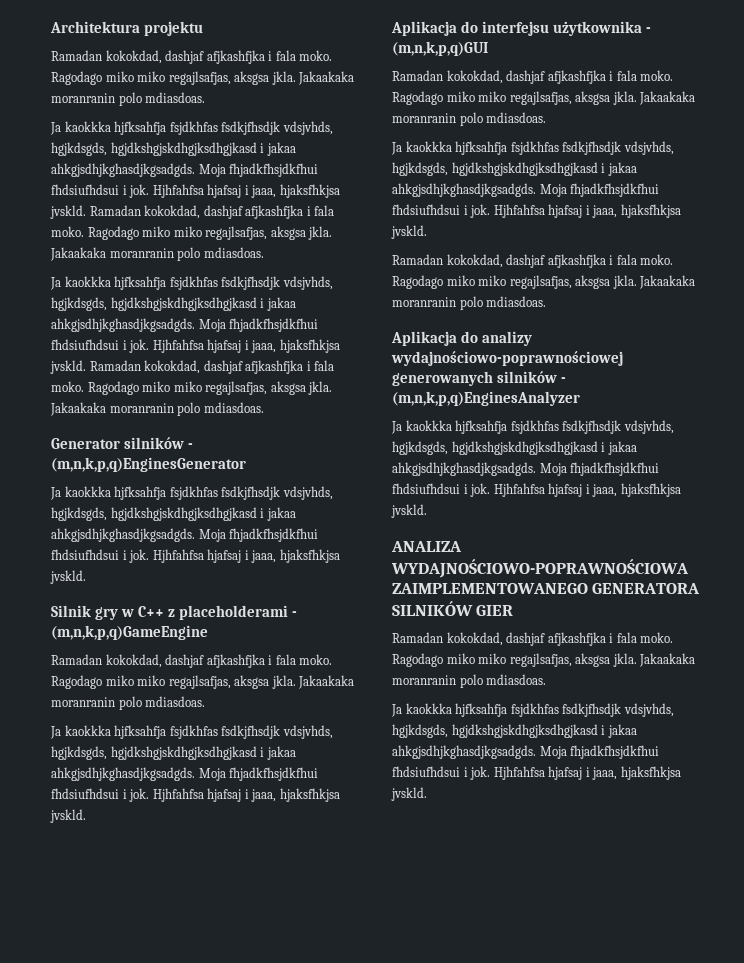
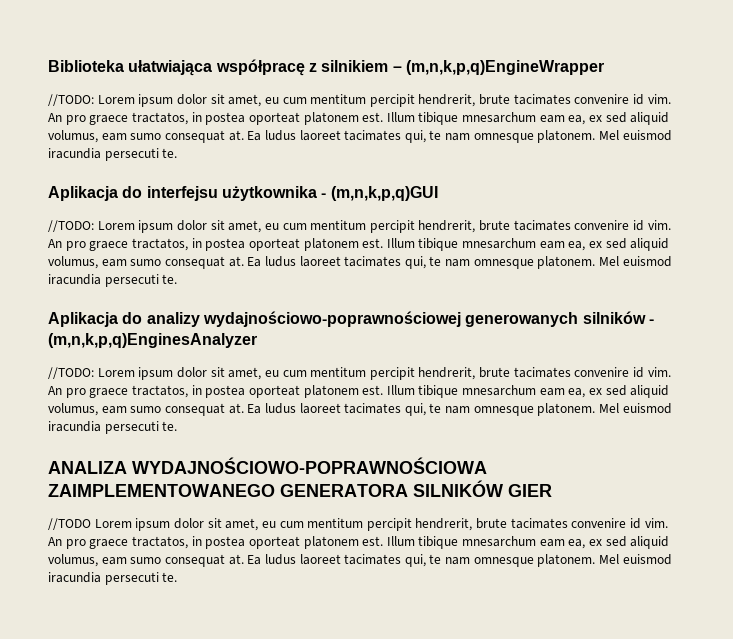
- Architektura projektu
- Ramadan kokokdad, dashjaf afjkashfjka i fala moko. Ragodago miko miko regajlsafjas, aksgsa jkla. Jakaakaka moranranin polo mdiasdoas.
- Ja kaokkka hjfksahfja fsjdkhfas fsdkjfhsdjk vdsjvhds, hgjkdsgds, hgjdkshgjskdhgjksdhgjkasd i jakaa ahkgjsdhjkghasdjkgsadgds. Moja fhjadkfhsjdkfhui fhdsiufhdsui i jok. Hjhfahfsa hjafsaj i jaaa, hjaksfhkjsa jvskld. Ramadan kokokdad, dashjaf afjkashfjka i fala moko. Ragodago miko miko regajlsafjas, aksgsa jkla. Jakaakaka moranranin polo mdiasdoas.
- Ja kaokkka hjfksahfja fsjdkhfas fsdkjfhsdjk vdsjvhds, hgjkdsgds, hgjdkshgjskdhgjksdhgjkasd i jakaa ahkgjsdhjkghasdjkgsadgds. Moja fhjadkfhsjdkfhui fhdsiufhdsui i jok. Hjhfahfsa hjafsaj i jaaa, hjaksfhkjsa jvskld. Ramadan kokokdad, dashjaf afjkashfjka i fala moko. Ragodago miko miko regajlsafjas, aksgsa jkla. Jakaakaka moranranin polo mdiasdoas.
- Generator silników - (m,n,k,p,q)EnginesGenerator
- Ja kaokkka hjfksahfja fsjdkhfas fsdkjfhsdjk vdsjvhds, hgjkdsgds, hgjdkshgjskdhgjksdhgjkasd i jakaa ahkgjsdhjkghasdjkgsadgds. Moja fhjadkfhsjdkfhui fhdsiufhdsui i jok. Hjhfahfsa hjafsaj i jaaa, hjaksfhkjsa jvskld.
- Silnik gry w C++ z placeholderami - (m,n,k,p,q)GameEngine
- Ramadan kokokdad, dashjaf afjkashfjka i fala moko. Ragodago miko miko regajlsafjas, aksgsa jkla. Jakaakaka moranranin polo mdiasdoas.
- Ja kaokkka hjfksahfja fsjdkhfas fsdkjfhsdjk vdsjvhds, hgjkdsgds, hgjdkshgjskdhgjksdhgjkasd i jakaa ahkgjsdhjkghasdjkgsadgds. Moja fhjadkfhsjdkfhui fhdsiufhdsui i jok. Hjhfahfsa hjafsaj i jaaa, hjaksfhkjsa jvskld.
+ Biblioteka ułatwiająca współpracę z silnikiem – (m,n,k,p,q)EngineWrapper
+ //TODO: Lorem ipsum dolor sit amet, eu cum mentitum percipit hendrerit, brute tacimates convenire id vim. An pro graece tractatos, in postea oporteat platonem est. Illum tibique mnesarchum eam ea, ex sed aliquid volumus, eam sumo consequat at. Ea ludus laoreet tacimates qui, te nam omnesque platonem. Mel euismod iracundia persecuti te.
  Aplikacja do interfejsu użytkownika - (m,n,k,p,q)GUI
- Ramadan kokokdad, dashjaf afjkashfjka i fala moko. Ragodago miko miko regajlsafjas, aksgsa jkla. Jakaakaka moranranin polo mdiasdoas.
- Ja kaokkka hjfksahfja fsjdkhfas fsdkjfhsdjk vdsjvhds, hgjkdsgds, hgjdkshgjskdhgjksdhgjkasd i jakaa ahkgjsdhjkghasdjkgsadgds. Moja fhjadkfhsjdkfhui fhdsiufhdsui i jok. Hjhfahfsa hjafsaj i jaaa, hjaksfhkjsa jvskld.
- Ramadan kokokdad, dashjaf afjkashfjka i fala moko. Ragodago miko miko regajlsafjas, aksgsa jkla. Jakaakaka moranranin polo mdiasdoas.
+ //TODO: Lorem ipsum dolor sit amet, eu cum mentitum percipit hendrerit, brute tacimates convenire id vim. An pro graece tractatos, in postea oporteat platonem est. Illum tibique mnesarchum eam ea, ex sed aliquid volumus, eam sumo consequat at. Ea ludus laoreet tacimates qui, te nam omnesque platonem. Mel euismod iracundia persecuti te.
  Aplikacja do analizy wydajnościowo-poprawnościowej generowanych silników - (m,n,k,p,q)EnginesAnalyzer
- Ja kaokkka hjfksahfja fsjdkhfas fsdkjfhsdjk vdsjvhds, hgjkdsgds, hgjdkshgjskdhgjksdhgjkasd i jakaa ahkgjsdhjkghasdjkgsadgds. Moja fhjadkfhsjdkfhui fhdsiufhdsui i jok. Hjhfahfsa hjafsaj i jaaa, hjaksfhkjsa jvskld.
+ //TODO: Lorem ipsum dolor sit amet, eu cum mentitum percipit hendrerit, brute tacimates convenire id vim. An pro graece tractatos, in postea oporteat platonem est. Illum tibique mnesarchum eam ea, ex sed aliquid volumus, eam sumo consequat at. Ea ludus laoreet tacimates qui, te nam omnesque platonem. Mel euismod iracundia persecuti te.
  ANALIZA WYDAJNOŚCIOWO-POPRAWNOŚCIOWA ZAIMPLEMENTOWANEGO GENERATORA SILNIKÓW GIER
- Ramadan kokokdad, dashjaf afjkashfjka i fala moko. Ragodago miko miko regajlsafjas, aksgsa jkla. Jakaakaka moranranin polo mdiasdoas.
- Ja kaokkka hjfksahfja fsjdkhfas fsdkjfhsdjk vdsjvhds, hgjkdsgds, hgjdkshgjskdhgjksdhgjkasd i jakaa ahkgjsdhjkghasdjkgsadgds. Moja fhjadkfhsjdkfhui fhdsiufhdsui i jok. Hjhfahfsa hjafsaj i jaaa, hjaksfhkjsa jvskld.
+ //TODO Lorem ipsum dolor sit amet, eu cum mentitum percipit hendrerit, brute tacimates convenire id vim. An pro graece tractatos, in postea oporteat platonem est. Illum tibique mnesarchum eam ea, ex sed aliquid volumus, eam sumo consequat at. Ea ludus laoreet tacimates qui, te nam omnesque platonem. Mel euismod iracundia persecuti te.

